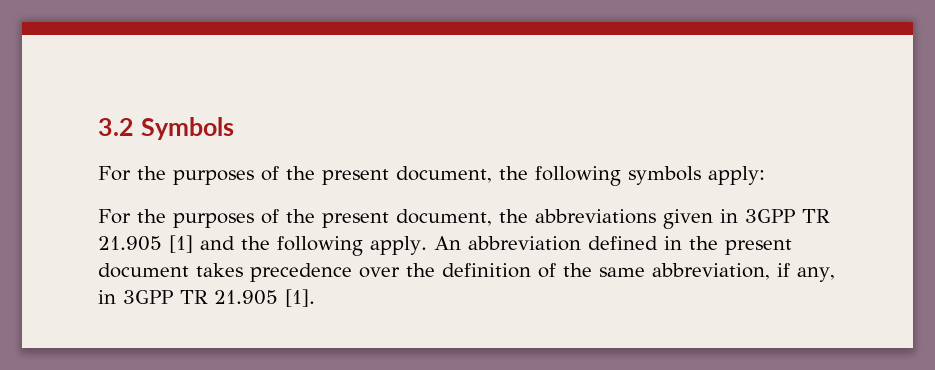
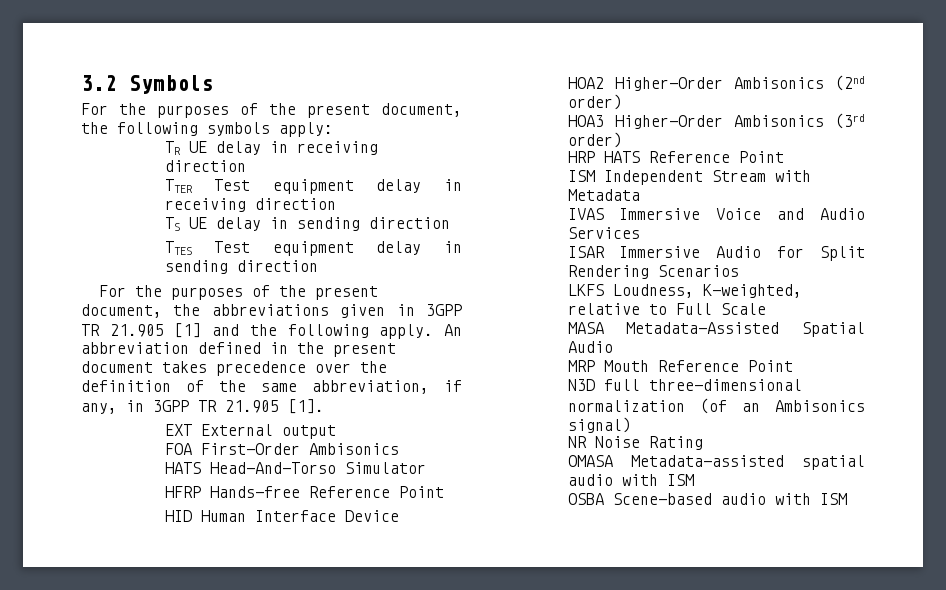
+ TR UE delay in receiving direction
+ TTER Test equipment delay in receiving direction
+ TS UE delay in sending direction
+ TTES Test equipment delay in sending direction
+ EXT External output
+ FOA First-Order Ambisonics
+ HATS Head-And-Torso Simulator
+ HFRP Hands-free Reference Point
+ HID Human Interface Device
+ HOA2 Higher-Order Ambisonics (2nd order)
+ HOA3 Higher-Order Ambisonics (3rd order)
+ HRP HATS Reference Point
+ ISM Independent Stream with Metadata
+ IVAS Immersive Voice and Audio Services
+ ISAR Immersive Audio for Split Rendering Scenarios
+ LKFS Loudness, K-weighted, relative to Full Scale
+ MASA Metadata-Assisted Spatial Audio
+ MRP Mouth Reference Point
+ N3D full three-dimensional normalization (of an Ambisonics signal)
+ NR Noise Rating
+ OMASA Metadata-assisted spatial audio with ISM
+ OSBA Scene-based audio with ISM

